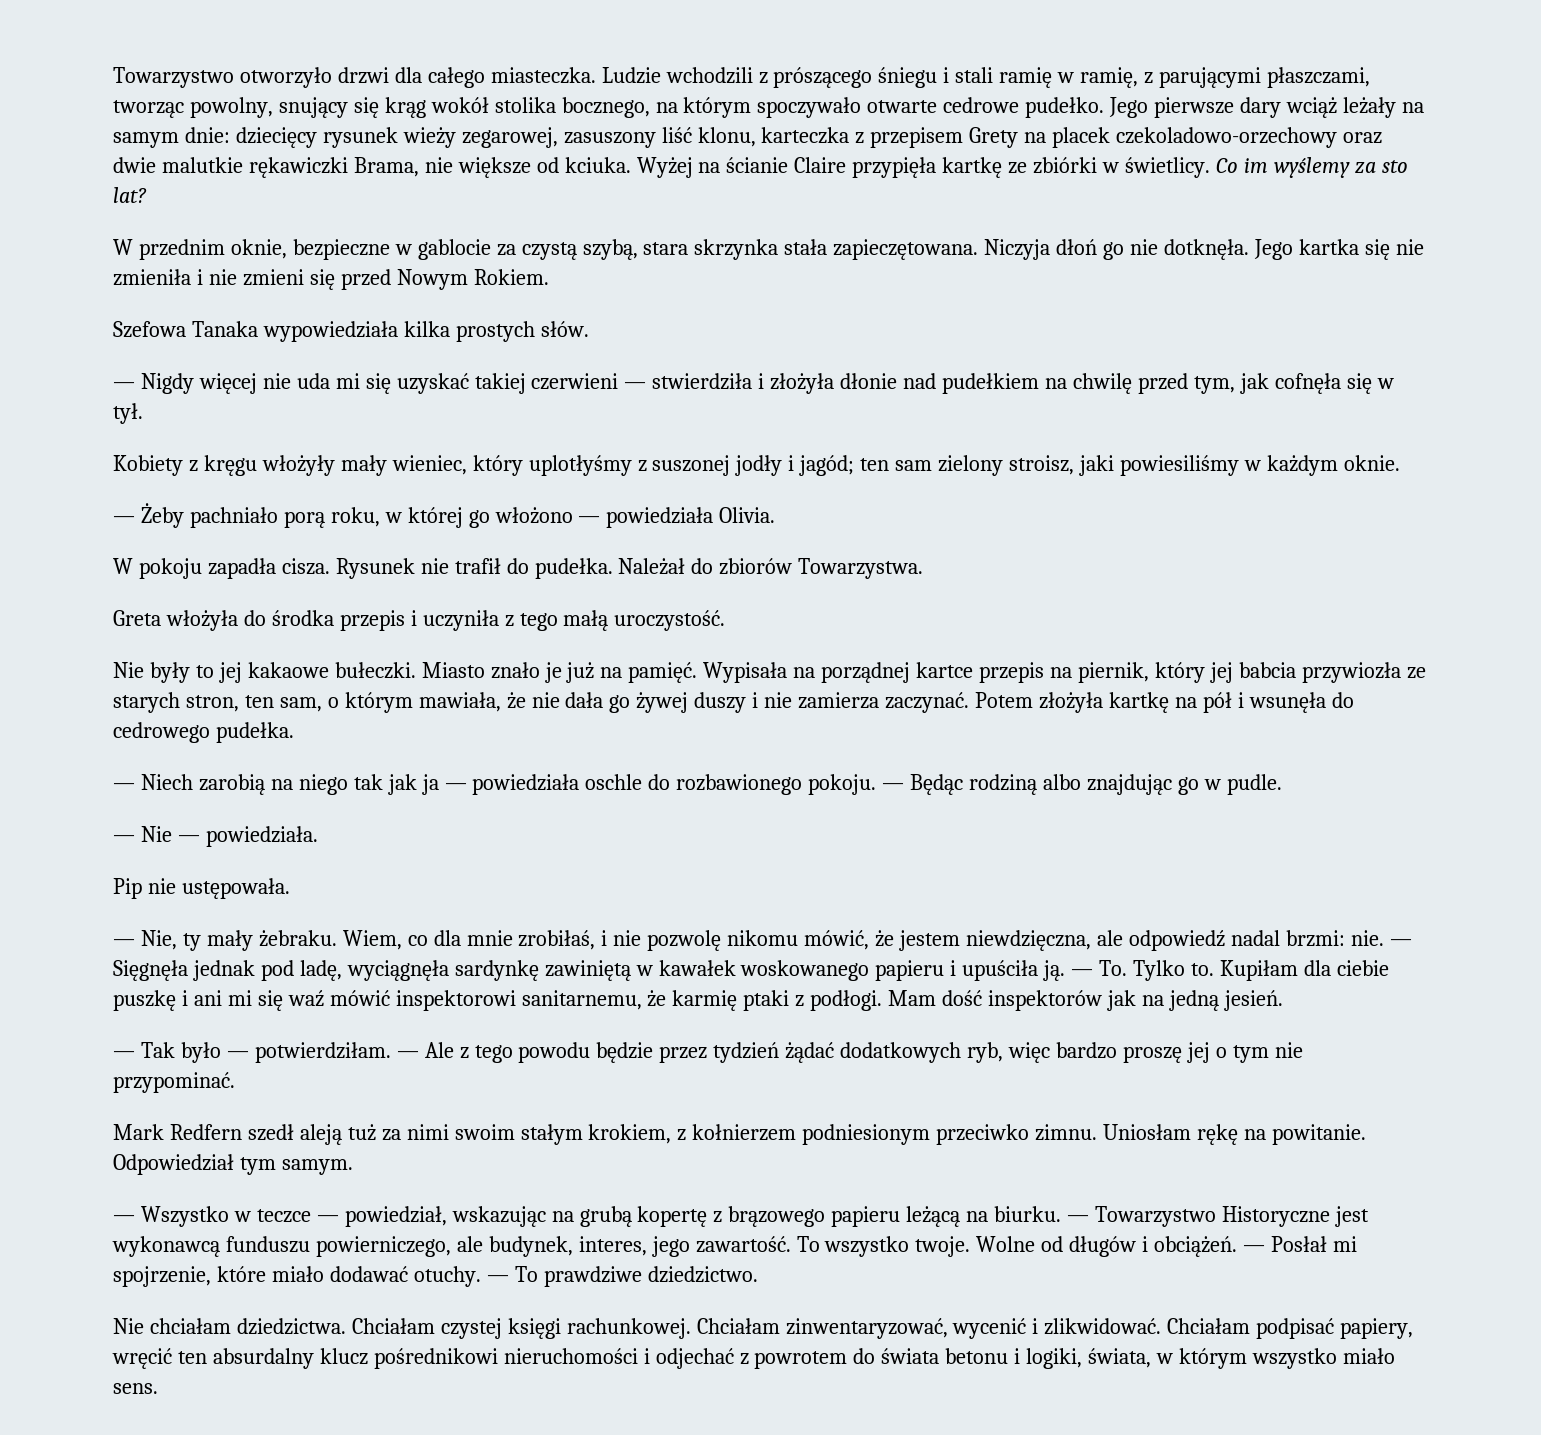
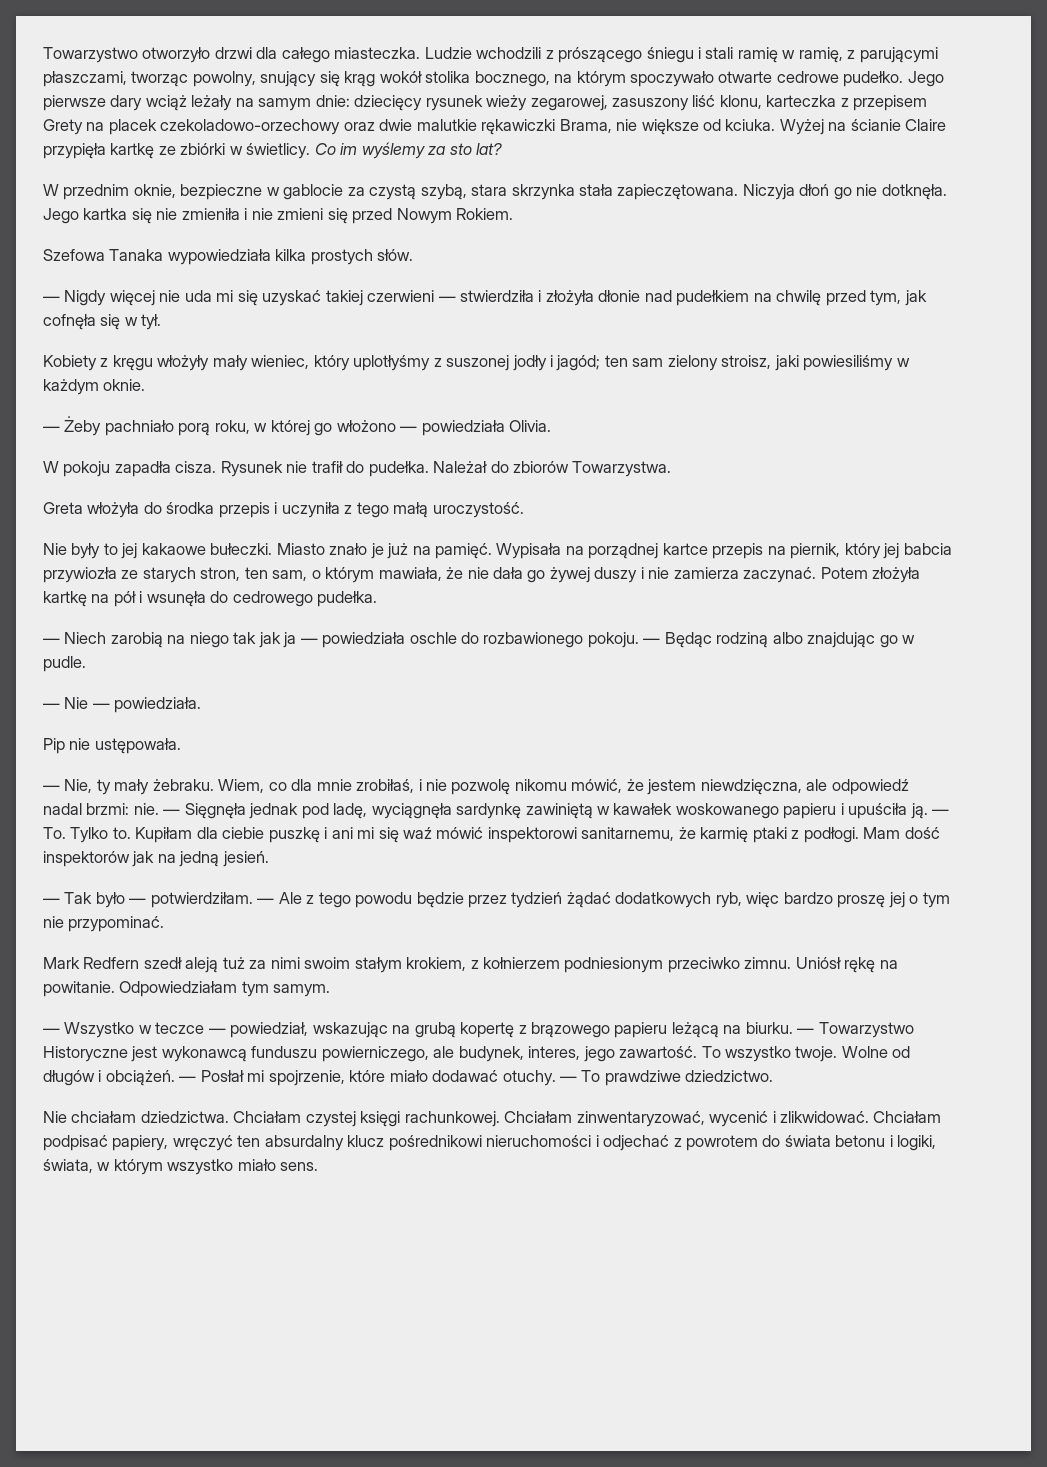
- Uniosłam rękę na powitanie.
+ Uniósł rękę na powitanie.
- Odpowiedział tym samym.
+ Odpowiedziałam tym samym.
- Chciałam podpisać papiery, wręcić ten absurdalny klucz pośrednikowi nieruchomości i odjechać z powrotem do świata betonu i logiki, świata, w którym wszystko miało sens.
+ Chciałam podpisać papiery, wręczyć ten absurdalny klucz pośrednikowi nieruchomości i odjechać z powrotem do świata betonu i logiki, świata, w którym wszystko miało sens.

